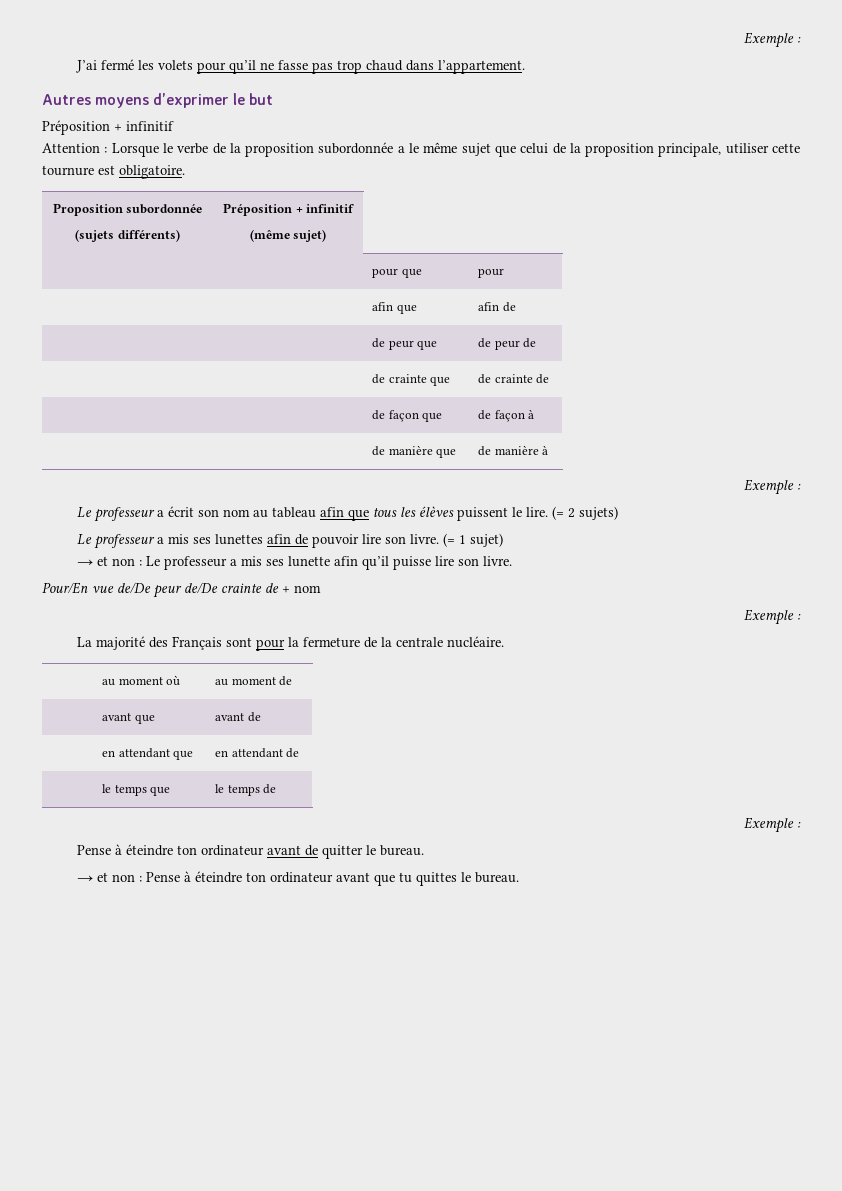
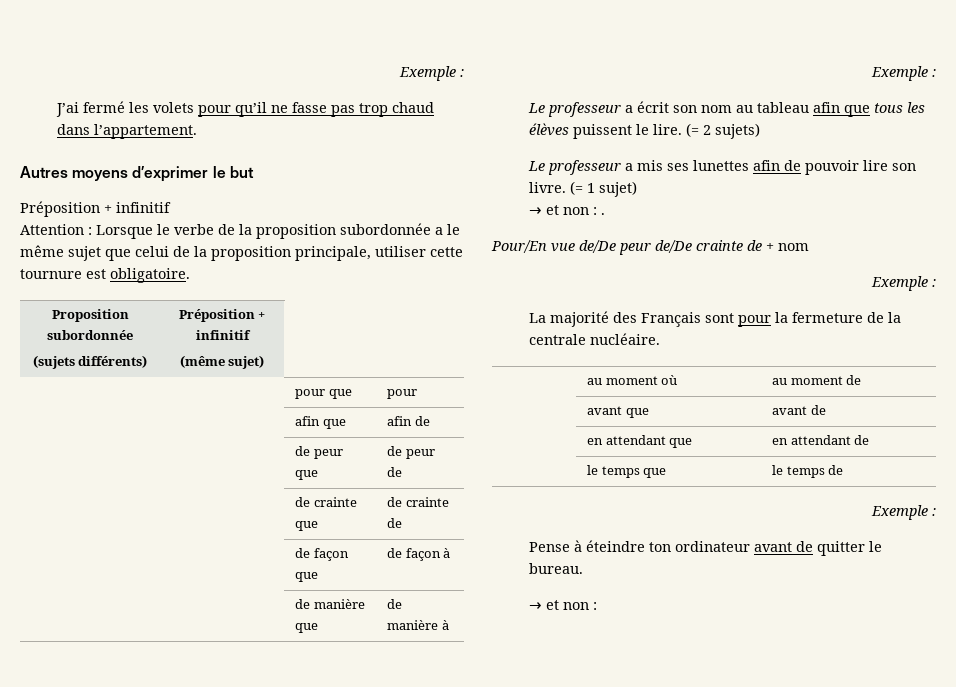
- → et non : Le professeur a mis ses lunette afin qu’il puisse lire son livre.
+ → et non : .
  Pense à éteindre ton ordinateur avant de quitter le bureau.
- → et non : Pense à éteindre ton ordinateur avant que tu quittes le bureau.
+ → et non :

